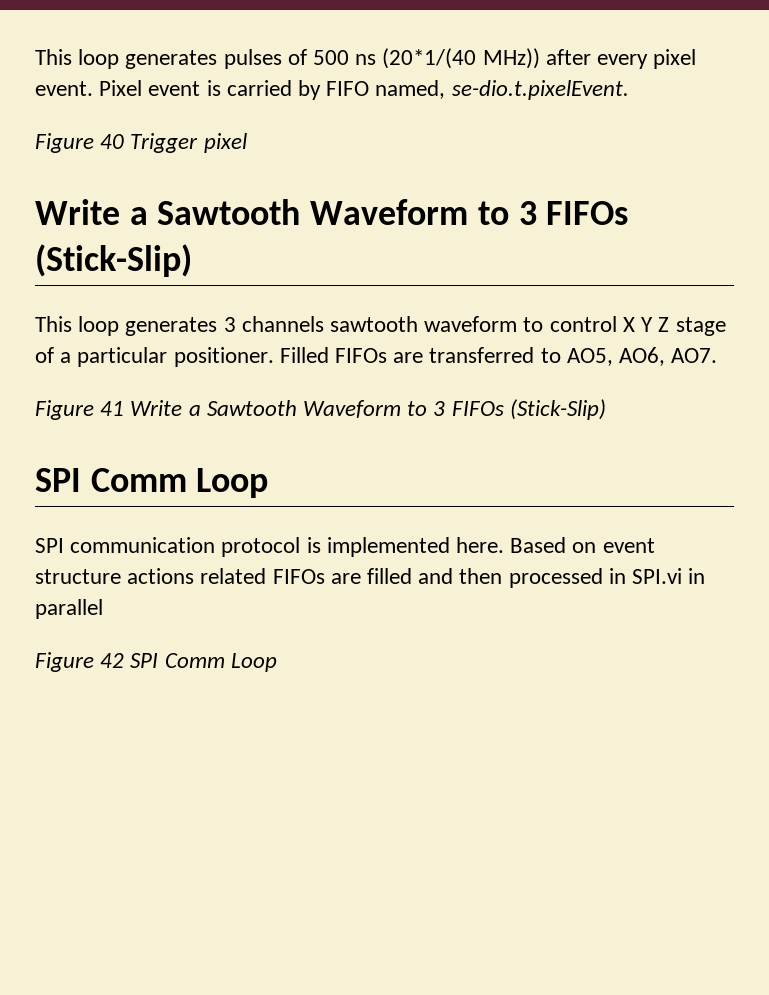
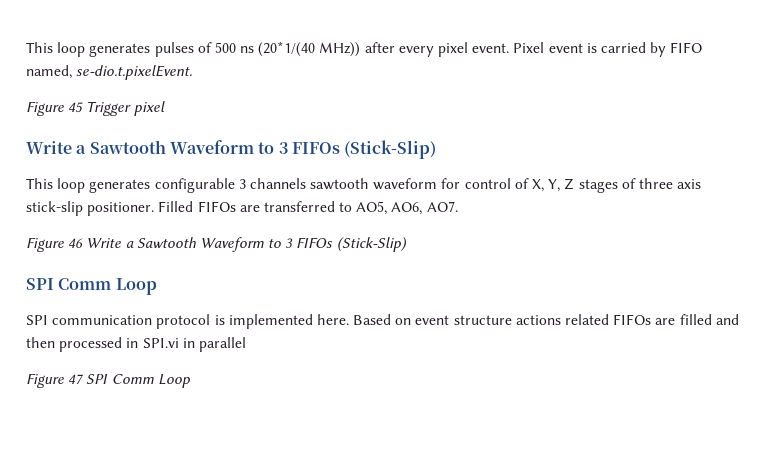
- Figure 40 Trigger pixel
+ Figure 45 Trigger pixel
- This loop generates 3 channels sawtooth waveform to control X Y Z stage of a particular positioner.
+ This loop generates configurable 3 channels sawtooth waveform for control of X, Y, Z stages of three axis stick-slip positioner.
- Figure 41 Write a Sawtooth Waveform to 3 FIFOs (Stick-Slip)
+ Figure 46 Write a Sawtooth Waveform to 3 FIFOs (Stick-Slip)
- Figure 42 SPI Comm Loop
+ Figure 47 SPI Comm Loop

